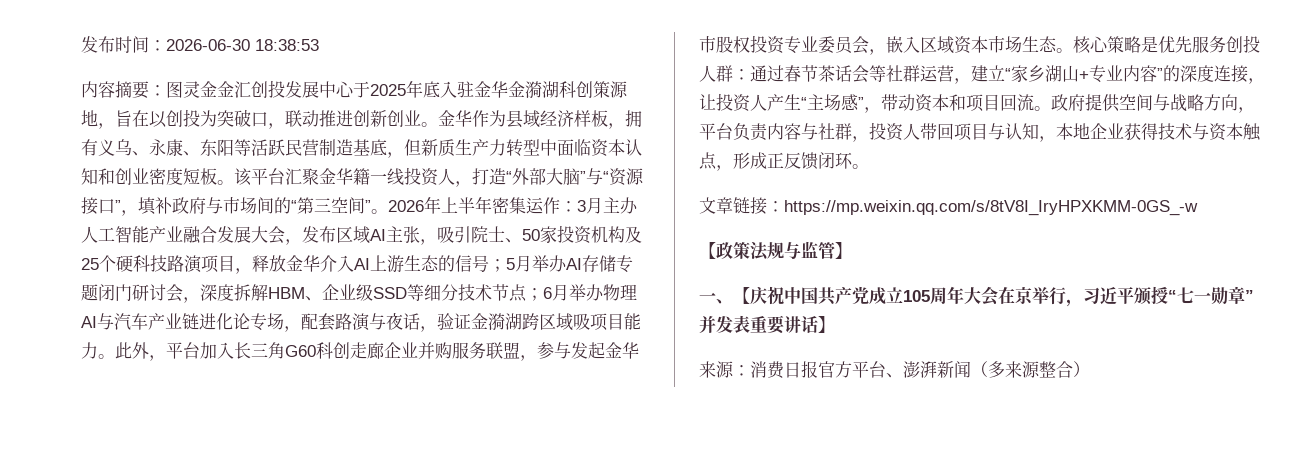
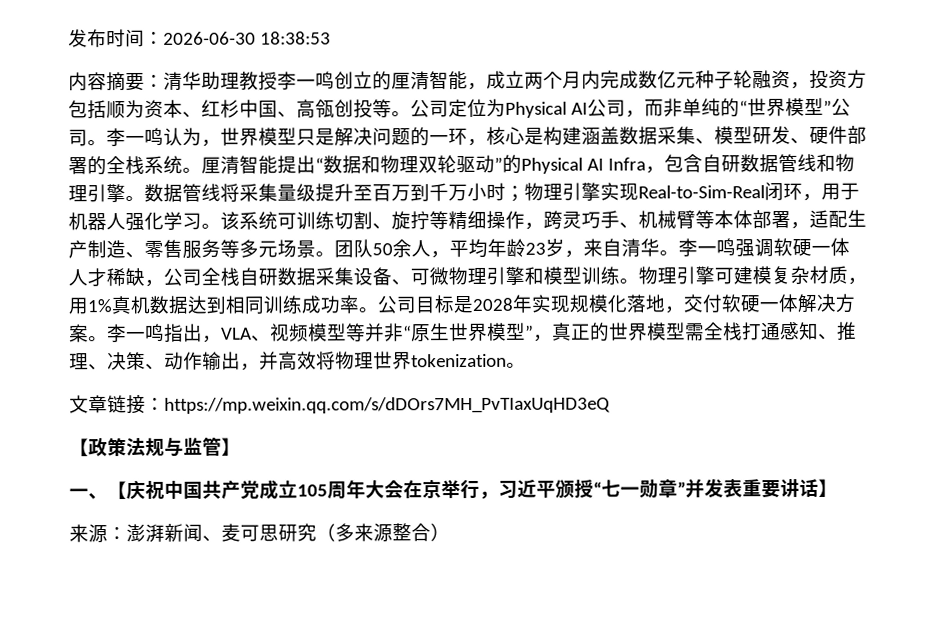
- 内容摘要：图灵金金汇创投发展中心于2025年底入驻金华金漪湖科创策源地，旨在以创投为突破口，联动推进创新创业。金华作为县域经济样板，拥有义乌、永康、东阳等活跃民营制造基底，但新质生产力转型中面临资本认知和创业密度短板。该平台汇聚金华籍一线投资人，打造“外部大脑”与“资源接口”，填补政府与市场间的“第三空间”。2026年上半年密集运作：3月主办人工智能产业融合发展大会，发布区域AI主张，吸引院士、50家投资机构及25个硬科技路演项目，释放金华介入AI上游生态的信号；5月举办AI存储专题闭门研讨会，深度拆解HBM、企业级SSD等细分技术节点；6月举办物理AI与汽车产业链进化论专场，配套路演与夜话，验证金漪湖跨区域吸项目能力。此外，平台加入长三角G60科创走廊企业并购服务联盟，参与发起金华市股权投资专业委员会，嵌入区域资本市场生态。核心策略是优先服务创投人群：通过春节茶话会等社群运营，建立“家乡湖山+专业内容”的深度连接，让投资人产生“主场感”，带动资本和项目回流。政府提供空间与战略方向，平台负责内容与社群，投资人带回项目与认知，本地企业获得技术与资本触点，形成正反馈闭环。
+ 内容摘要：清华助理教授李一鸣创立的厘清智能，成立两个月内完成数亿元种子轮融资，投资方包括顺为资本、红杉中国、高瓴创投等。公司定位为Physical AI公司，而非单纯的“世界模型”公司。李一鸣认为，世界模型只是解决问题的一环，核心是构建涵盖数据采集、模型研发、硬件部署的全栈系统。厘清智能提出“数据和物理双轮驱动”的Physical AI Infra，包含自研数据管线和物理引擎。数据管线将采集量级提升至百万到千万小时；物理引擎实现Real-to-Sim-Real闭环，用于机器人强化学习。该系统可训练切割、旋拧等精细操作，跨灵巧手、机械臂等本体部署，适配生产制造、零售服务等多元场景。团队50余人，平均年龄23岁，来自清华。李一鸣强调软硬一体人才稀缺，公司全栈自研数据采集设备、可微物理引擎和模型训练。物理引擎可建模复杂材质，用1%真机数据达到相同训练成功率。公司目标是2028年实现规模化落地，交付软硬一体解决方案。李一鸣指出，VLA、视频模型等并非“原生世界模型”，真正的世界模型需全栈打通感知、推理、决策、动作输出，并高效将物理世界tokenization。
- 文章链接：https://mp.weixin.qq.com/s/8tV8I_IryHPXKMM-0GS_-w
+ 文章链接：https://mp.weixin.qq.com/s/dDOrs7MH_PvTIaxUqHD3eQ
- 来源：消费日报官方平台、澎湃新闻（多来源整合）
+ 来源：澎湃新闻、麦可思研究（多来源整合）

